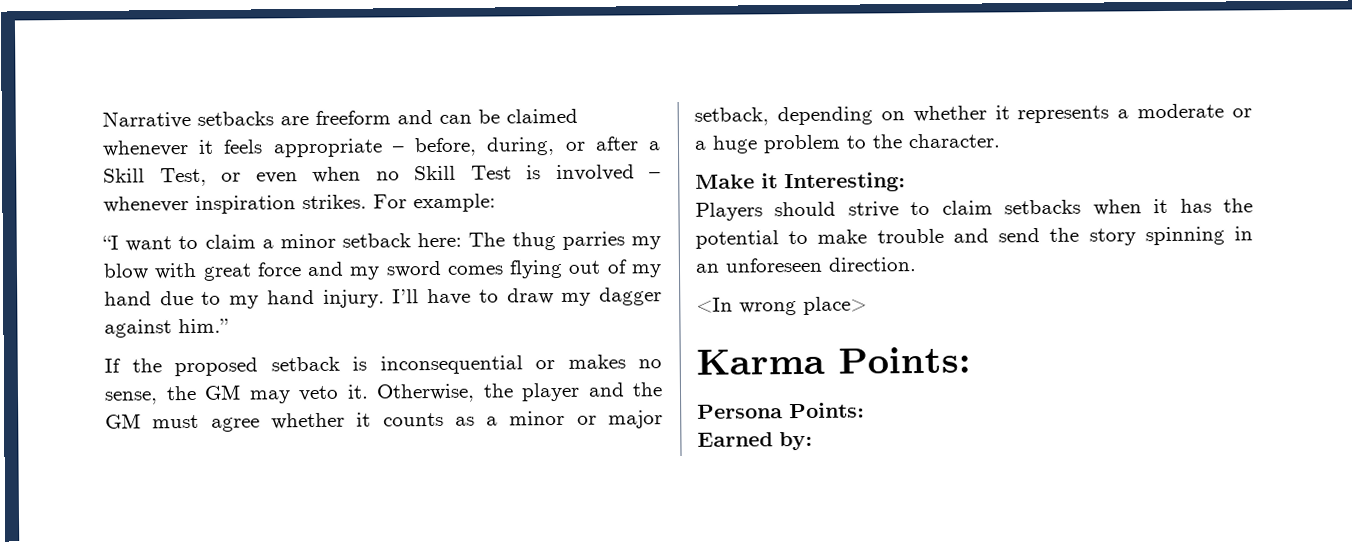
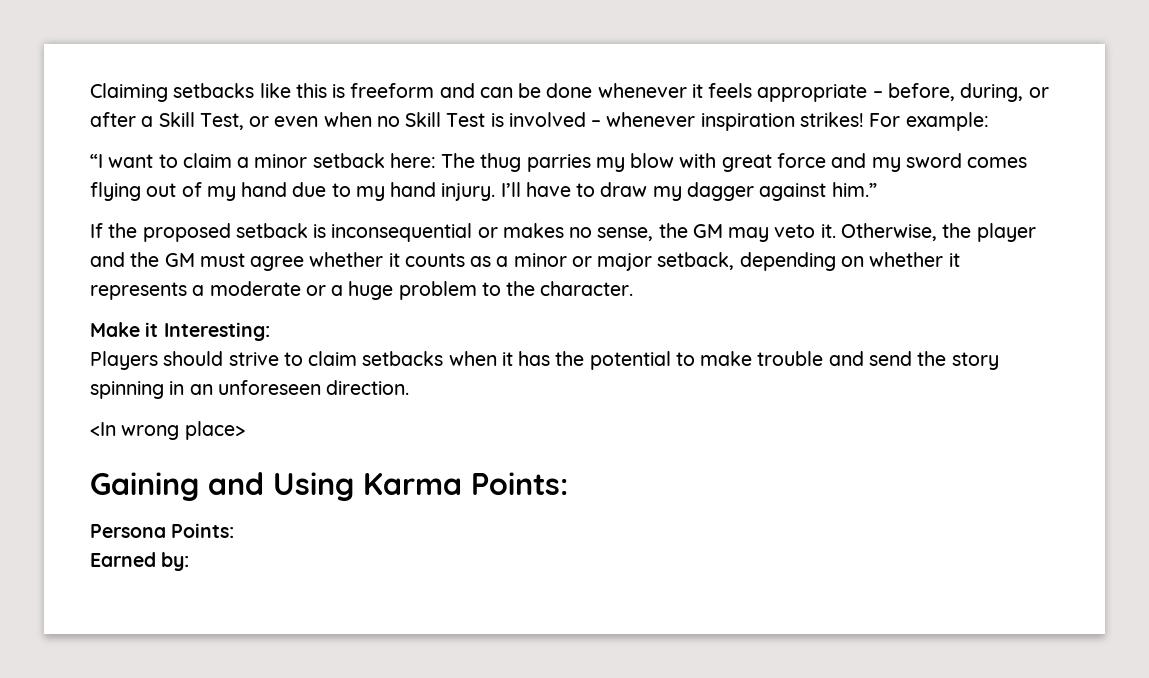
- Narrative setbacks are freeform and can be claimed whenever it feels appropriate – before, during, or after a Skill Test, or even when no Skill Test is involved – whenever inspiration strikes.
+ Claiming setbacks like this is freeform and can be done whenever it feels appropriate – before, during, or after a Skill Test, or even when no Skill Test is involved – whenever inspiration strikes!
- Karma Points:
+ Gaining and Using Karma Points:

